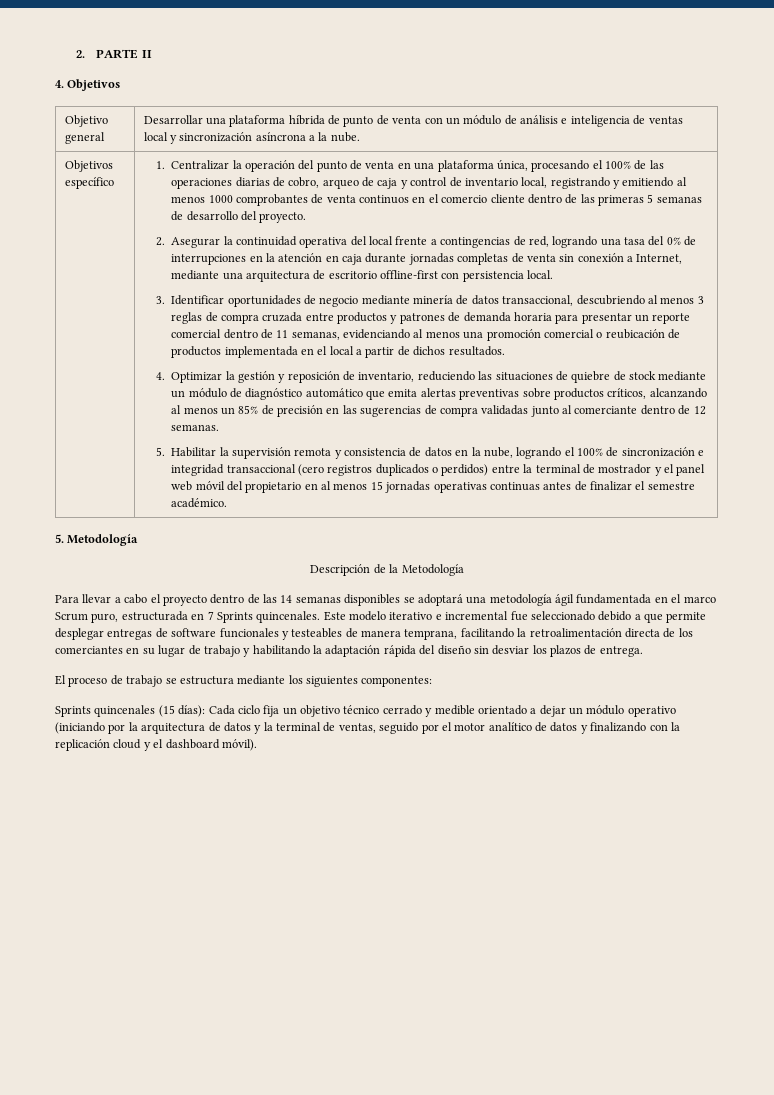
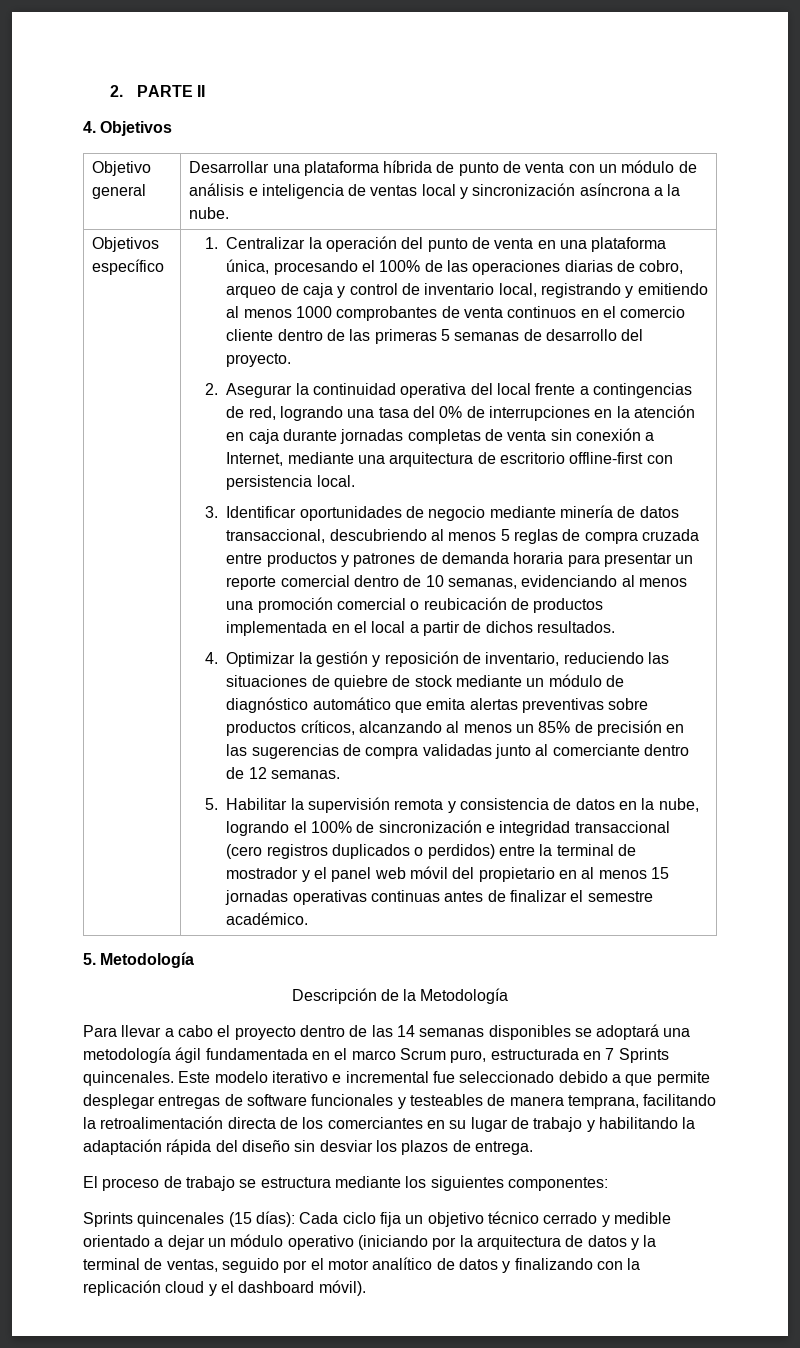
- 3. Identificar oportunidades de negocio mediante minería de datos transaccional, descubriendo al menos 3 reglas de compra cruzada entre productos y patrones de demanda horaria para presentar un reporte comercial dentro de 11 semanas, evidenciando al menos una promoción comercial o reubicación de productos implementada en el local a partir de dichos resultados.
+ 3. Identificar oportunidades de negocio mediante minería de datos transaccional, descubriendo al menos 5 reglas de compra cruzada entre productos y patrones de demanda horaria para presentar un reporte comercial dentro de 10 semanas, evidenciando al menos una promoción comercial o reubicación de productos implementada en el local a partir de dichos resultados.

